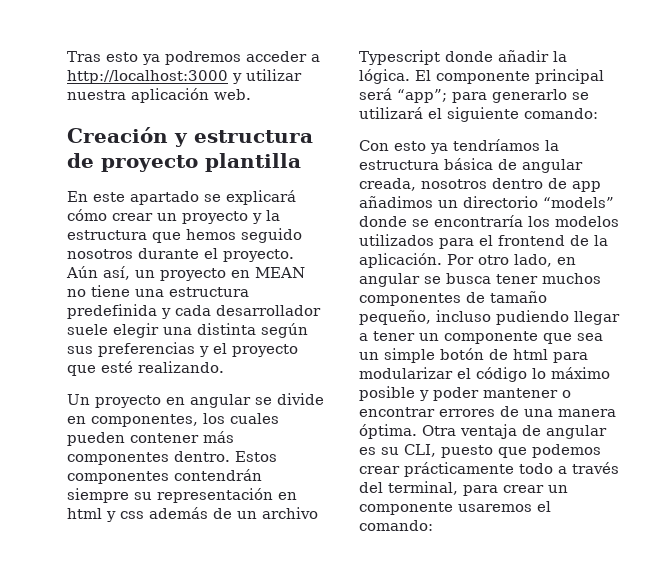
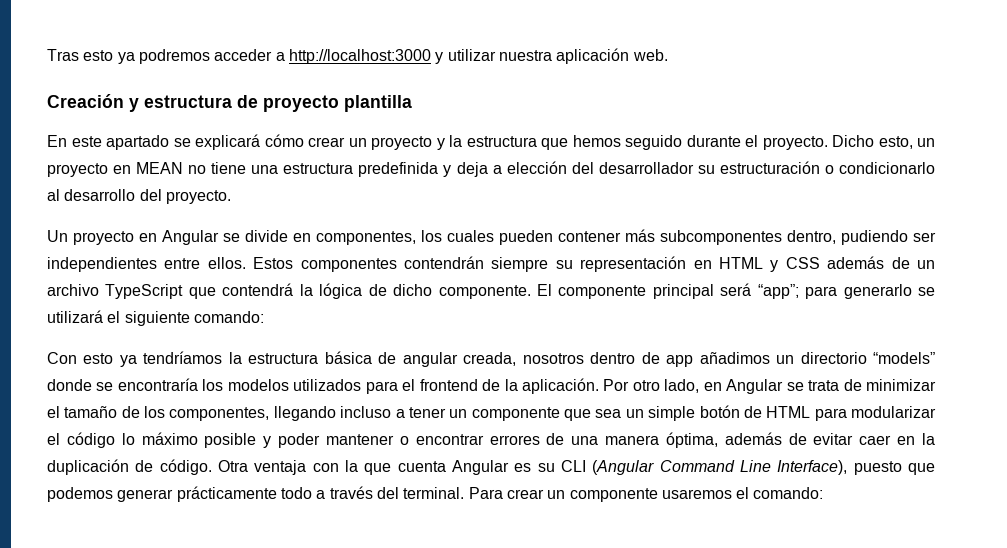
- En este apartado se explicará cómo crear un proyecto y la estructura que hemos seguido nosotros durante el proyecto.
+ En este apartado se explicará cómo crear un proyecto y la estructura que hemos seguido durante el proyecto.
- Aún así, un proyecto en MEAN no tiene una estructura predefinida y cada desarrollador suele elegir una distinta según sus preferencias y el proyecto que esté realizando.
+ Dicho esto, un proyecto en MEAN no tiene una estructura predefinida y deja a elección del desarrollador su estructuración o condicionarlo al desarrollo del proyecto.
- Un proyecto en angular se divide en componentes, los cuales pueden contener más componentes dentro.
+ Un proyecto en Angular se divide en componentes, los cuales pueden contener más subcomponentes dentro, pudiendo ser independientes entre ellos.
- Estos componentes contendrán siempre su representación en html y css además de un archivo Typescript donde añadir la lógica.
+ Estos componentes contendrán siempre su representación en HTML y CSS además de un archivo TypeScript que contendrá la lógica de dicho componente.
- Por otro lado, en angular se busca tener muchos componentes de tamaño pequeño, incluso pudiendo llegar a tener un componente que sea un simple botón de html para modularizar el código lo máximo posible y poder mantener o encontrar errores de una manera óptima. Otra ventaja de angular es su CLI, puesto que podemos crear prácticamente todo a través del terminal, para crear un componente usaremos el comando:
+ Por otro lado, en Angular se trata de minimizar el tamaño de los componentes, llegando incluso a tener un componente que sea un simple botón de HTML para modularizar el código lo máximo posible y poder mantener o encontrar errores de una manera óptima, además de evitar caer en la duplicación de código. Otra ventaja con la que cuenta Angular es su CLI (Angular Command Line Interface), puesto que podemos generar prácticamente todo a través del terminal. Para crear un componente usaremos el comando:

